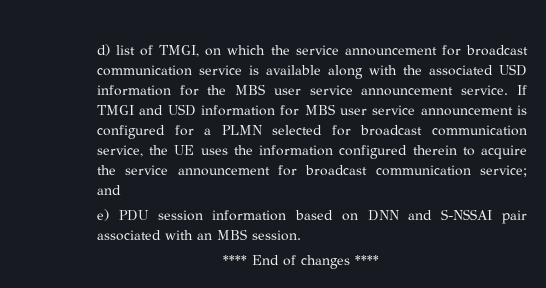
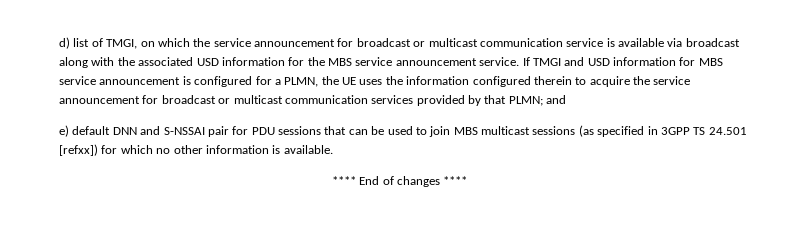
- d) list of TMGI, on which the service announcement for broadcast communication service is available along with the associated USD information for the MBS user service announcement service.
+ d) list of TMGI, on which the service announcement for broadcast or multicast communication service is available via broadcast along with the associated USD information for the MBS service announcement service.
- If TMGI and USD information for MBS user service announcement is configured for a PLMN selected for broadcast communication service, the UE uses the information configured therein to acquire the service announcement for broadcast communication service; and
- e) PDU session information based on DNN and S-NSSAI pair associated with an MBS session.
+ If TMGI and USD information for MBS service announcement is configured for a PLMN, the UE uses the information configured therein to acquire the service announcement for broadcast or multicast communication services provided by that PLMN; and
+ e) default DNN and S-NSSAI pair for PDU sessions that can be used to join MBS multicast sessions (as specified in 3GPP TS 24.501 [refxx]) for which no other information is available.

